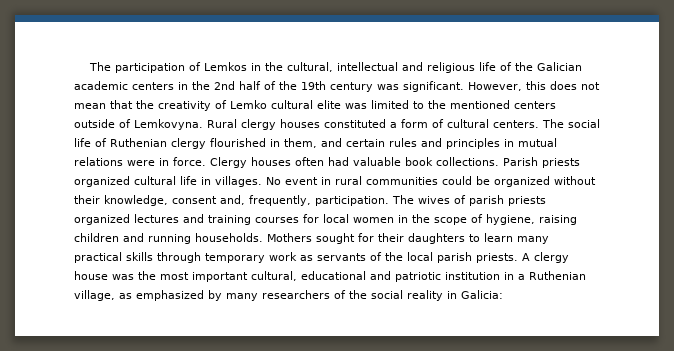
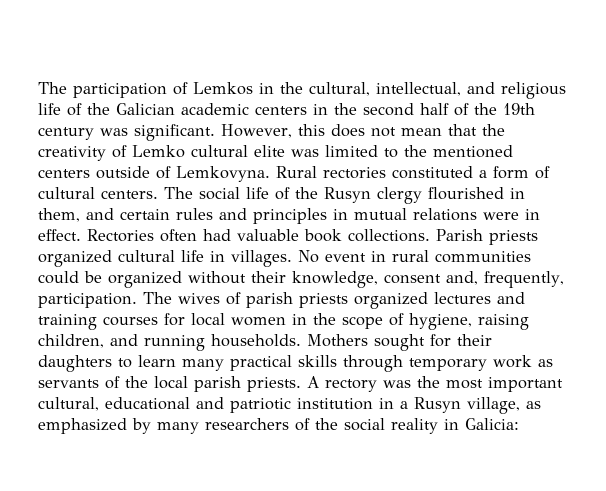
- The participation of Lemkos in the cultural, intellectual and religious life of the Galician academic centers in the 2nd half of the 19th century was significant.
+ The participation of Lemkos in the cultural, intellectual, and religious life of the Galician academic centers in the second half of the 19th century was significant.
- Rural clergy houses constituted a form of cultural centers.
+ Rural rectories constituted a form of cultural centers.
- The social life of Ruthenian clergy flourished in them, and certain rules and principles in mutual relations were in force. Clergy houses often had valuable book collections.
+ The social life of the Rusyn clergy flourished in them, and certain rules and principles in mutual relations were in effect. Rectories often had valuable book collections.
- The wives of parish priests organized lectures and training courses for local women in the scope of hygiene, raising children and running households.
+ The wives of parish priests organized lectures and training courses for local women in the scope of hygiene, raising children, and running households.
- A clergy house was the most important cultural, educational and patriotic institution in a Ruthenian village, as emphasized by many researchers of the social reality in Galicia:
+ A rectory was the most important cultural, educational and patriotic institution in a Rusyn village, as emphasized by many researchers of the social reality in Galicia:

